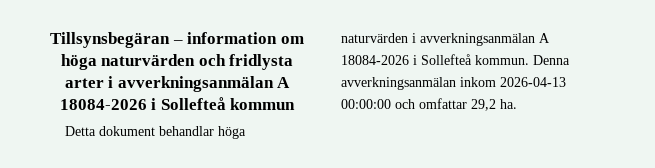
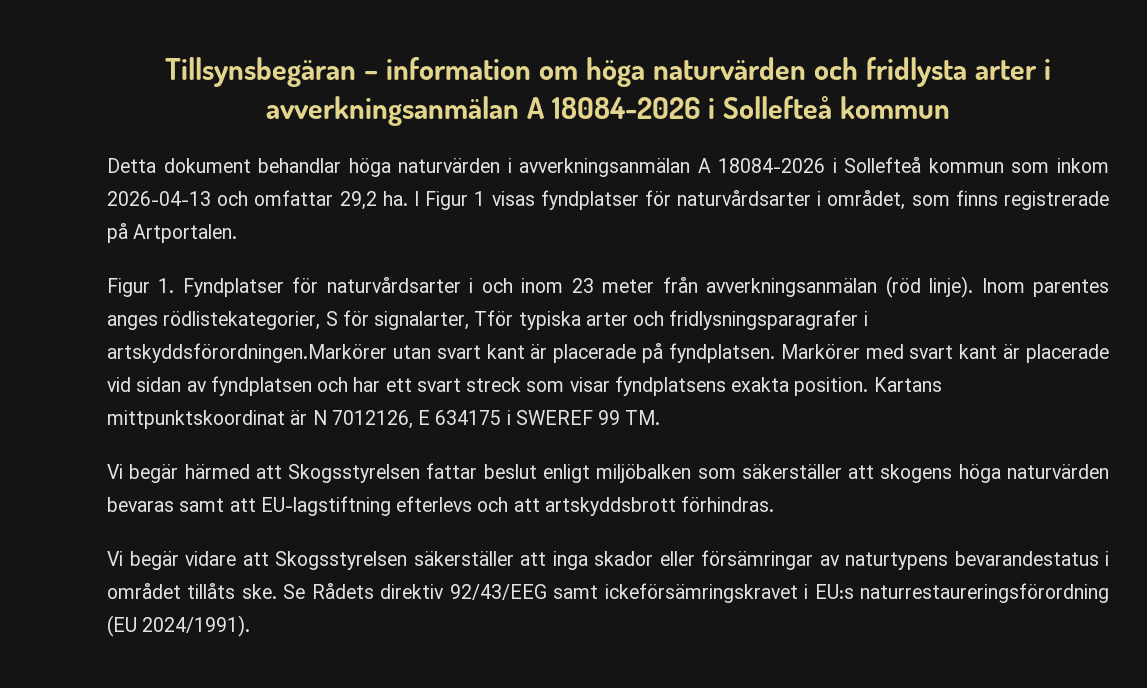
- Detta dokument behandlar höga naturvärden i avverkningsanmälan A 18084-2026 i Sollefteå kommun. Denna avverkningsanmälan inkom 2026-04-13 00:00:00 och omfattar 29,2 ha.
+ Detta dokument behandlar höga naturvärden i avverkningsanmälan A 18084-2026 i Sollefteå kommun som inkom 2026-04-13 och omfattar 29,2 ha.
+ I Figur 1 visas fyndplatser för naturvårdsarter i området, som finns registrerade på Artportalen.
+ Figur 1. Fyndplatser för naturvårdsarter i och inom 23 meter från avverkningsanmälan (röd linje). Inom parentes anges rödlistekategorier, S för signalarter, Tför typiska arter och fridlysningsparagrafer i artskyddsförordningen.Markörer utan svart kant är placerade på fyndplatsen. Markörer med svart kant är placerade vid sidan av fyndplatsen och har ett svart streck som visar fyndplatsens exakta position. Kartans mittpunktskoordinat är N 7012126, E 634175 i SWEREF 99 TM.
+ Vi begär härmed att Skogsstyrelsen fattar beslut enligt miljöbalken som säkerställer att skogens höga naturvärden bevaras samt att EU-lagstiftning efterlevs och att artskyddsbrott förhindras.
+ Vi begär vidare att Skogsstyrelsen säkerställer att inga skador eller försämringar av naturtypens bevarandestatus i området tillåts ske. Se Rådets direktiv 92/43/EEG samt ickeförsämringskravet i EU:s naturrestaureringsförordning (EU 2024/1991).

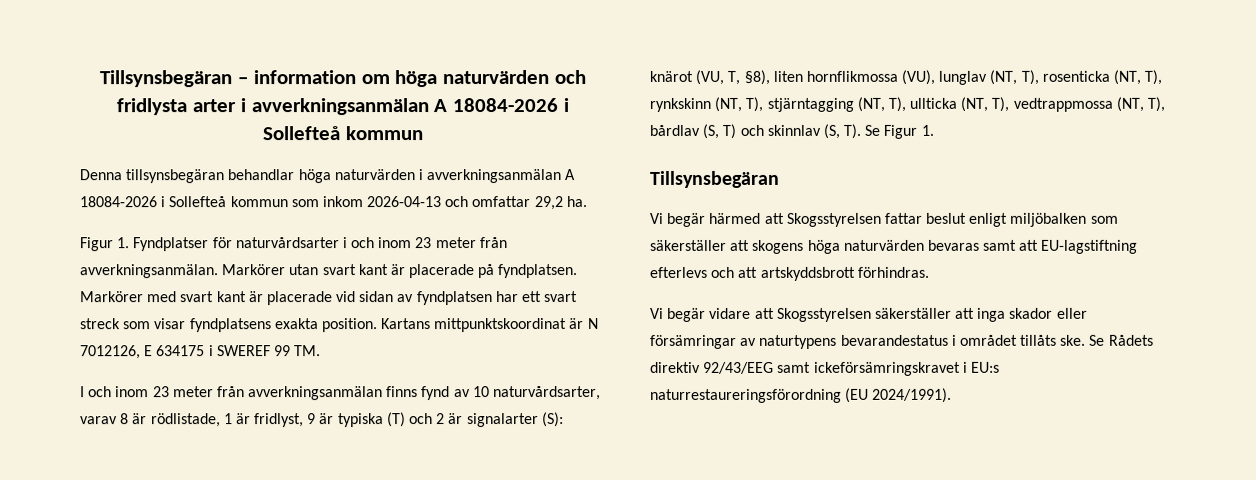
- Detta dokument behandlar höga naturvärden i avverkningsanmälan A 18084-2026 i Sollefteå kommun som inkom 2026-04-13 och omfattar 29,2 ha. I Figur 1 visas fyndplatser för naturvårdsarter i området, som finns registrerade på Artportalen.
+ Denna tillsynsbegäran behandlar höga naturvärden i avverkningsanmälan A 18084-2026 i Sollefteå kommun som inkom 2026-04-13 och omfattar 29,2 ha.
- Figur 1. Fyndplatser för naturvårdsarter i och inom 23 meter från avverkningsanmälan (röd linje). Inom parentes anges rödlistekategorier, S för signalarter, Tför typiska arter och fridlysningsparagrafer i artskyddsförordningen.Markörer utan svart kant är placerade på fyndplatsen.
+ Figur 1. Fyndplatser för naturvårdsarter i och inom 23 meter från avverkningsanmälan. Markörer utan svart kant är placerade på fyndplatsen.
- Markörer med svart kant är placerade vid sidan av fyndplatsen och har ett svart streck som visar fyndplatsens exakta position.
+ Markörer med svart kant är placerade vid sidan av fyndplatsen har ett svart streck som visar fyndplatsens exakta position.
+ I och inom 23 meter från avverkningsanmälan finns fynd av 10 naturvårdsarter, varav 8 är rödlistade, 1 är fridlyst, 9 är typiska (T) och 2 är signalarter (S): knärot (VU, T, §8), liten hornflikmossa (VU), lunglav (NT, T), rosenticka (NT, T), rynkskinn (NT, T), stjärntagging (NT, T), ullticka (NT, T), vedtrappmossa (NT, T), bårdlav (S, T) och skinnlav (S, T). Se Figur 1.
+ Tillsynsbegäran

